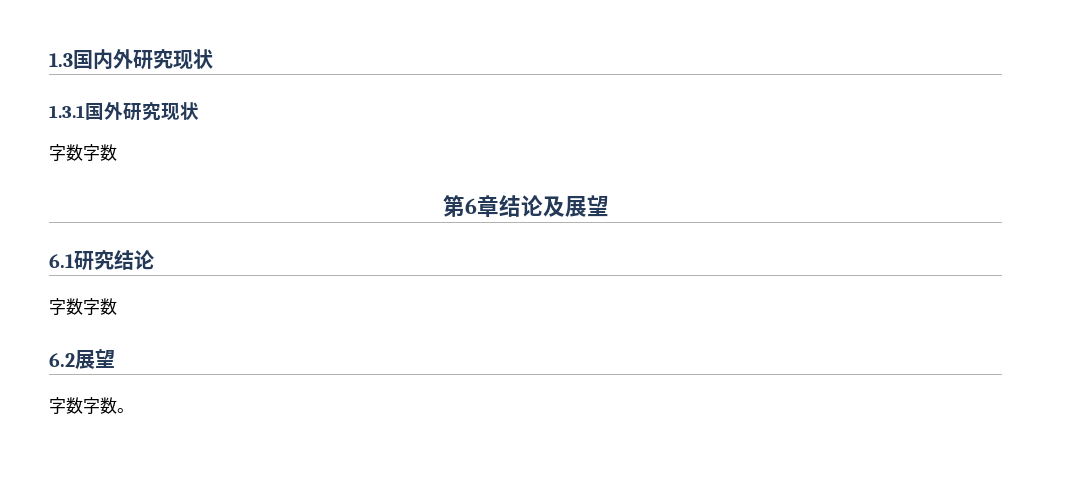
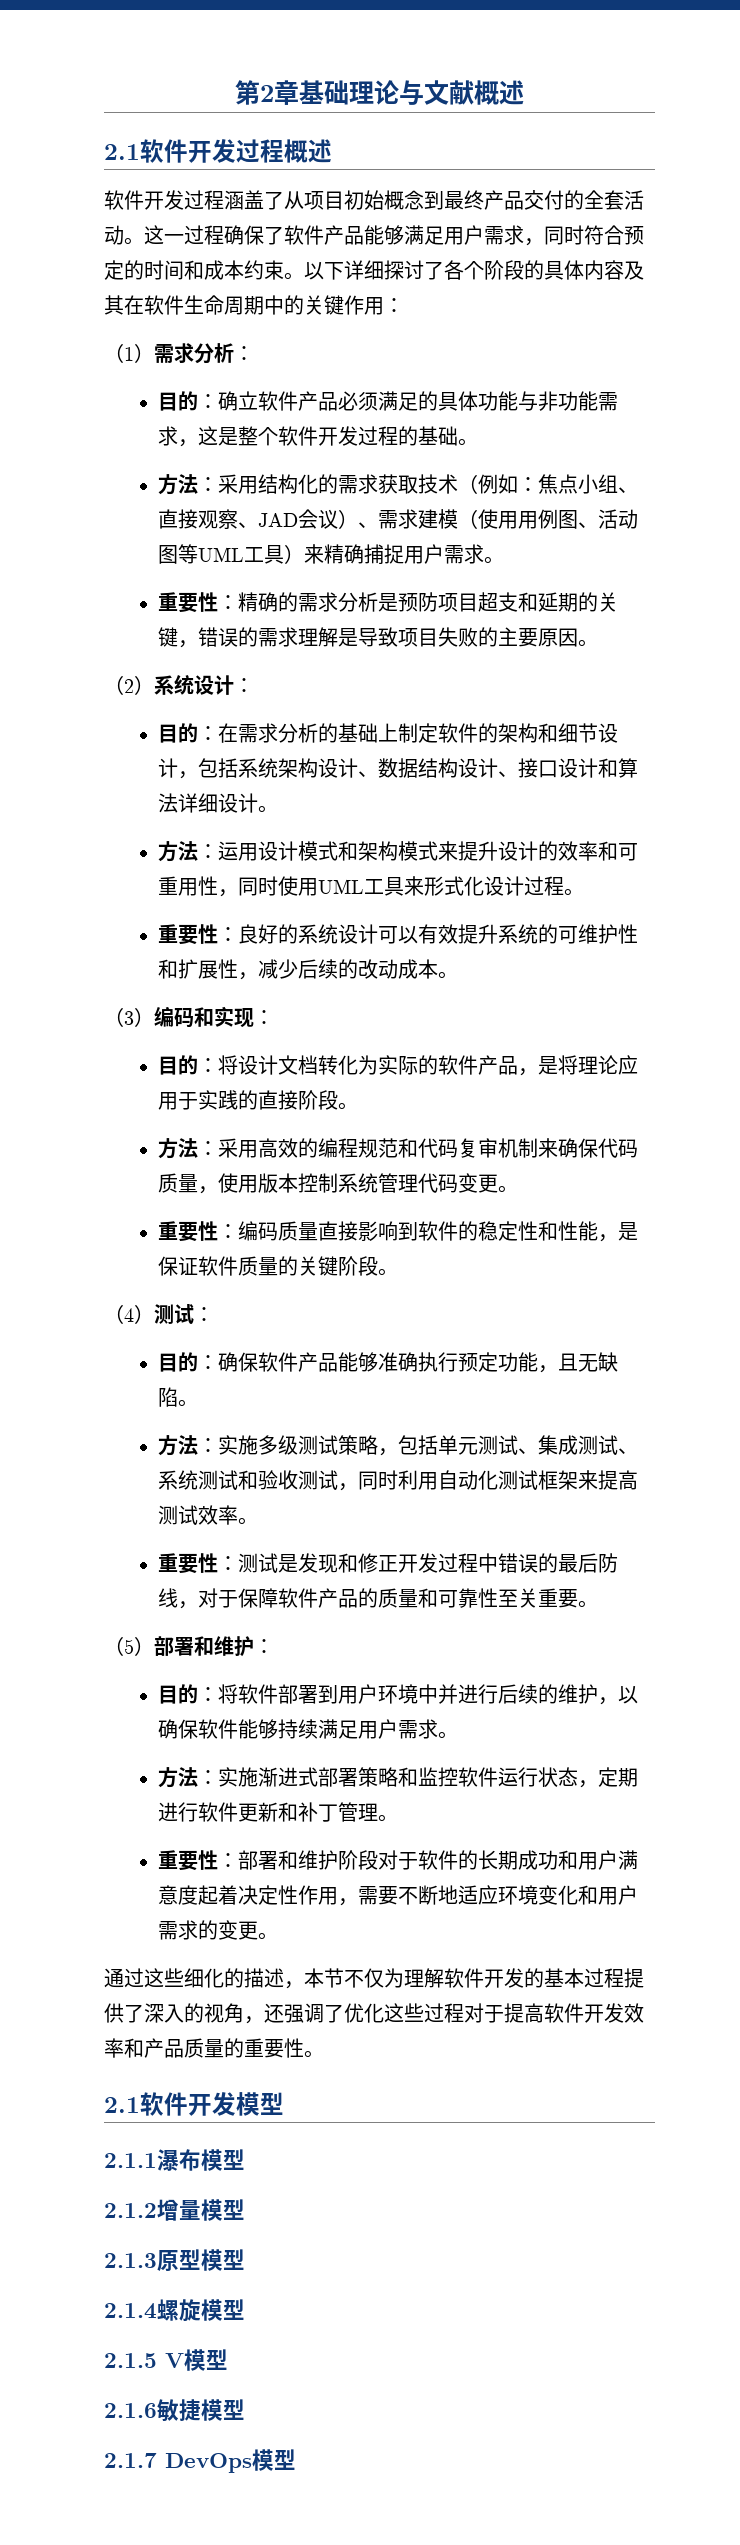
- 1.3国内外研究现状
- 1.3.1国外研究现状
- 字数字数
- 第6章结论及展望
- 6.1研究结论
- 字数字数
- 6.2展望
- 字数字数。
+ 第2章基础理论与文献概述
+ 2.1软件开发过程概述
+ 软件开发过程涵盖了从项目初始概念到最终产品交付的全套活动。这一过程确保了软件产品能够满足用户需求，同时符合预定的时间和成本约束。以下详细探讨了各个阶段的具体内容及其在软件生命周期中的关键作用：
+ （1）需求分析：
+ 目的：确立软件产品必须满足的具体功能与非功能需求，这是整个软件开发过程的基础。
+ 方法：采用结构化的需求获取技术（例如：焦点小组、直接观察、JAD会议）、需求建模（使用用例图、活动图等UML工具）来精确捕捉用户需求。
+ 重要性：精确的需求分析是预防项目超支和延期的关键，错误的需求理解是导致项目失败的主要原因。
+ （2）系统设计：
+ 目的：在需求分析的基础上制定软件的架构和细节设计，包括系统架构设计、数据结构设计、接口设计和算法详细设计。
+ 方法：运用设计模式和架构模式来提升设计的效率和可重用性，同时使用UML工具来形式化设计过程。
+ 重要性：良好的系统设计可以有效提升系统的可维护性和扩展性，减少后续的改动成本。
+ （3）编码和实现：
+ 目的：将设计文档转化为实际的软件产品，是将理论应用于实践的直接阶段。
+ 方法：采用高效的编程规范和代码复审机制来确保代码质量，使用版本控制系统管理代码变更。
+ 重要性：编码质量直接影响到软件的稳定性和性能，是保证软件质量的关键阶段。
+ （4）测试：
+ 目的：确保软件产品能够准确执行预定功能，且无缺陷。
+ 方法：实施多级测试策略，包括单元测试、集成测试、系统测试和验收测试，同时利用自动化测试框架来提高测试效率。
+ 重要性：测试是发现和修正开发过程中错误的最后防线，对于保障软件产品的质量和可靠性至关重要。
+ （5）部署和维护：
+ 目的：将软件部署到用户环境中并进行后续的维护，以确保软件能够持续满足用户需求。
+ 方法：实施渐进式部署策略和监控软件运行状态，定期进行软件更新和补丁管理。
+ 重要性：部署和维护阶段对于软件的长期成功和用户满意度起着决定性作用，需要不断地适应环境变化和用户需求的变更。
+ 通过这些细化的描述，本节不仅为理解软件开发的基本过程提供了深入的视角，还强调了优化这些过程对于提高软件开发效率和产品质量的重要性。
+ 2.1软件开发模型
+ 2.1.1瀑布模型
+ 2.1.2增量模型
+ 2.1.3原型模型
+ 2.1.4螺旋模型
+ 2.1.5 V模型
+ 2.1.6敏捷模型
+ 2.1.7 DevOps模型

